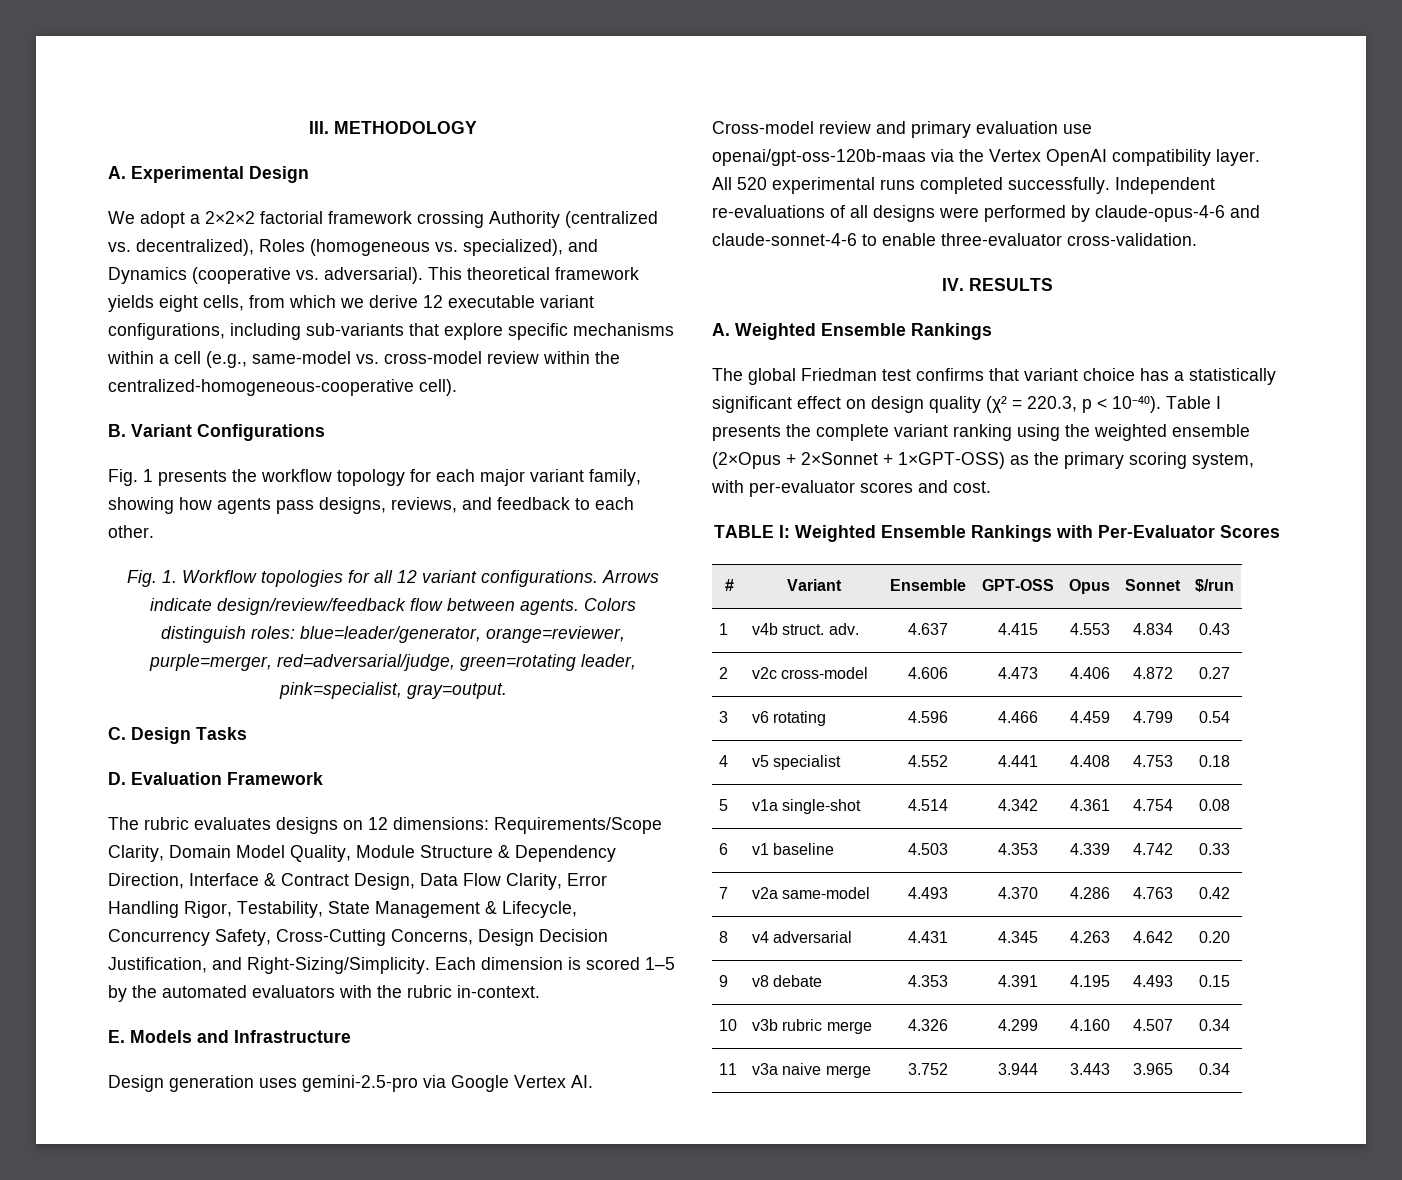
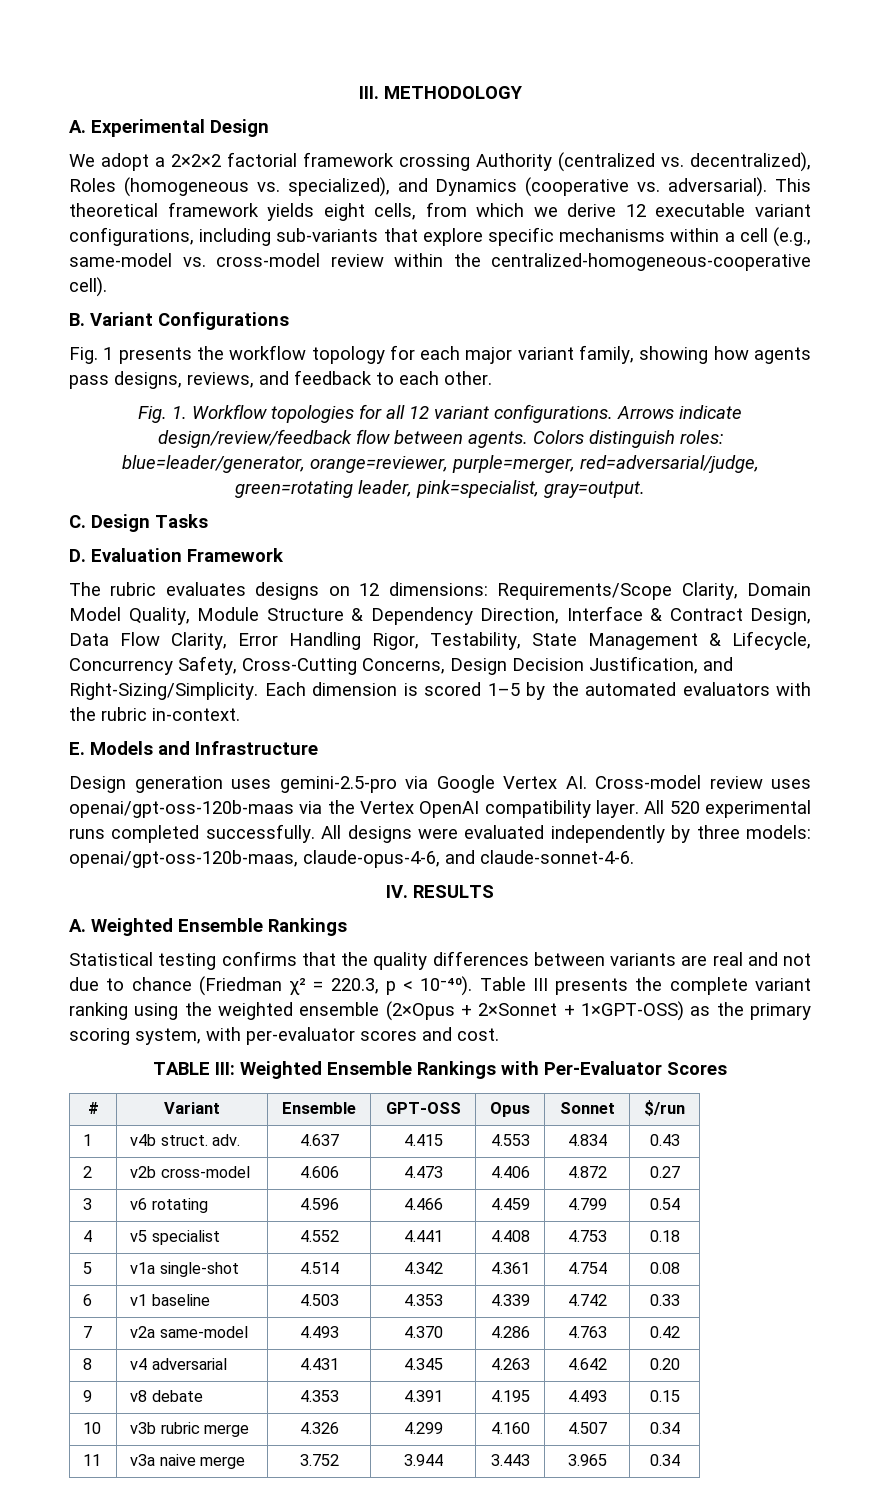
- Design generation uses gemini-2.5-pro via Google Vertex AI. Cross-model review and primary evaluation use openai/gpt-oss-120b-maas via the Vertex OpenAI compatibility layer.
+ Design generation uses gemini-2.5-pro via Google Vertex AI. Cross-model review uses openai/gpt-oss-120b-maas via the Vertex OpenAI compatibility layer.
- Independent re-evaluations of all designs were performed by claude-opus-4-6 and claude-sonnet-4-6 to enable three-evaluator cross-validation.
+ All designs were evaluated independently by three models: openai/gpt-oss-120b-maas, claude-opus-4-6, and claude-sonnet-4-6.
- The global Friedman test confirms that variant choice has a statistically significant effect on design quality (χ² = 220.3, p < 10⁻⁴⁰).
+ Statistical testing confirms that the quality differences between variants are real and not due to chance (Friedman χ² = 220.3, p < 10⁻⁴⁰).
- Table I presents the complete variant ranking using the weighted ensemble (2×Opus + 2×Sonnet + 1×GPT-OSS) as the primary scoring system, with per-evaluator scores and cost.
+ Table III presents the complete variant ranking using the weighted ensemble (2×Opus + 2×Sonnet + 1×GPT-OSS) as the primary scoring system, with per-evaluator scores and cost.
- TABLE I: Weighted Ensemble Rankings with Per-Evaluator Scores
+ TABLE III: Weighted Ensemble Rankings with Per-Evaluator Scores
- 2 | v2c cross-model | 4.606 | 4.473 | 4.406 | 4.872 | 0.27
+ 2 | v2b cross-model | 4.606 | 4.473 | 4.406 | 4.872 | 0.27

